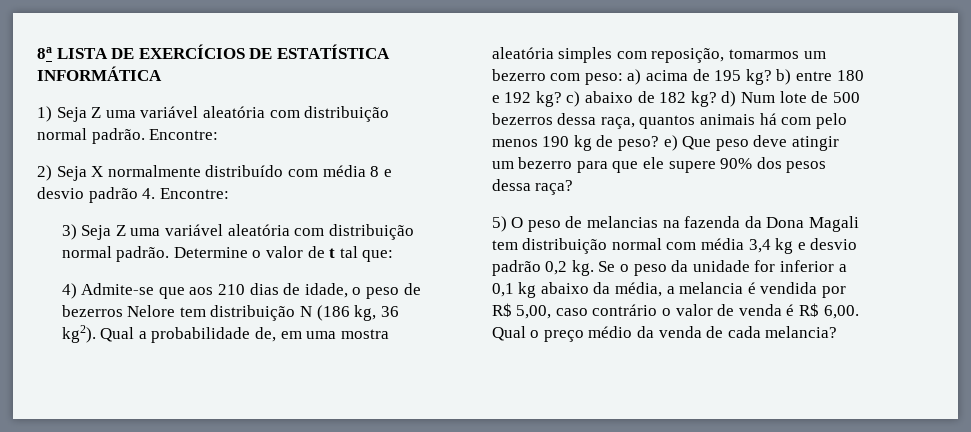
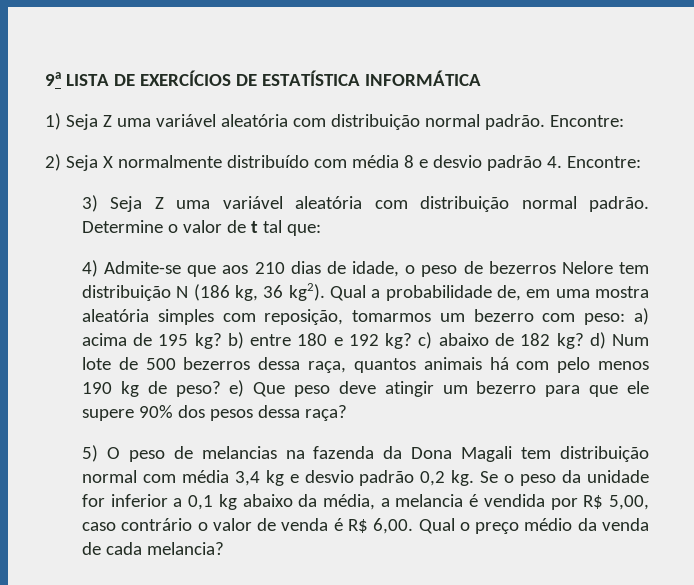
- 8a LISTA DE EXERCÍCIOS DE ESTATÍSTICA INFORMÁTICA
+ 9a LISTA DE EXERCÍCIOS DE ESTATÍSTICA INFORMÁTICA

